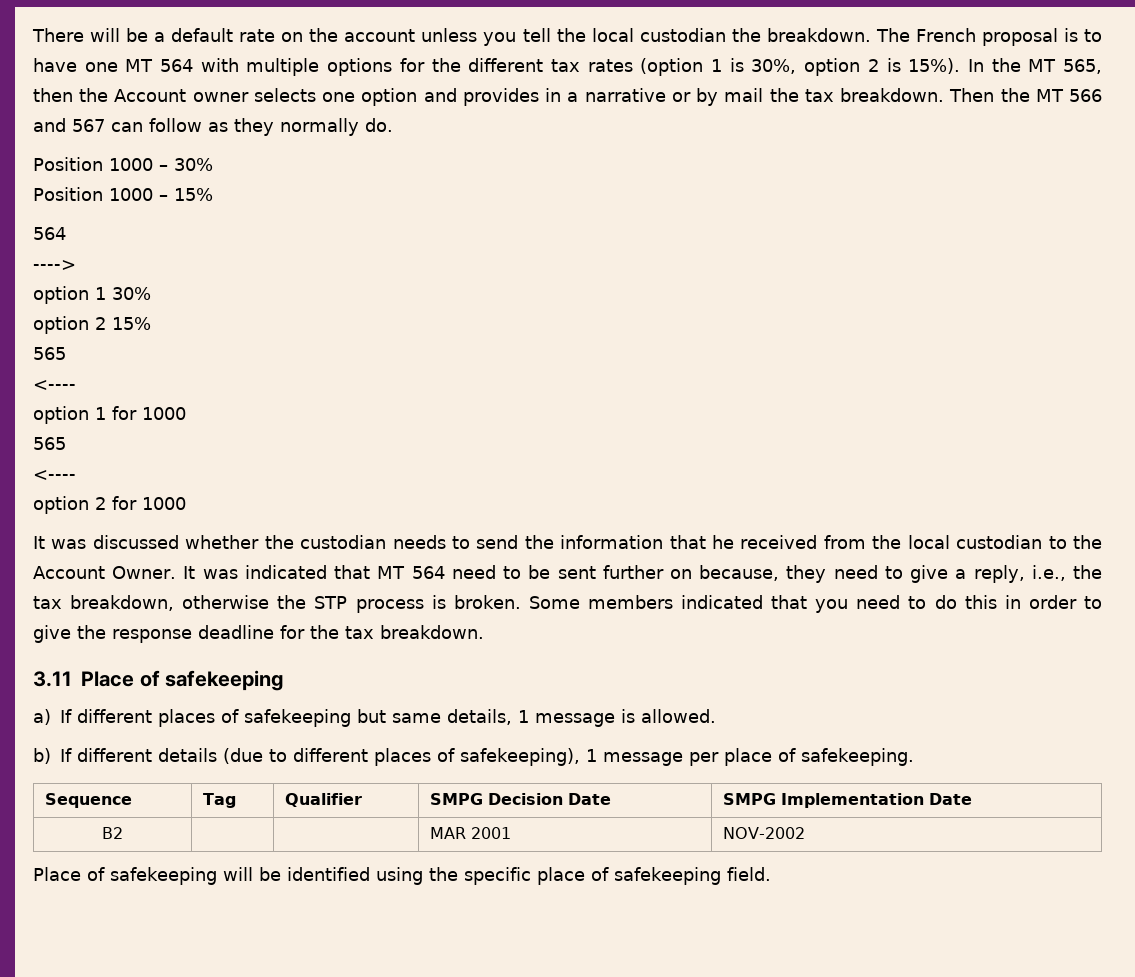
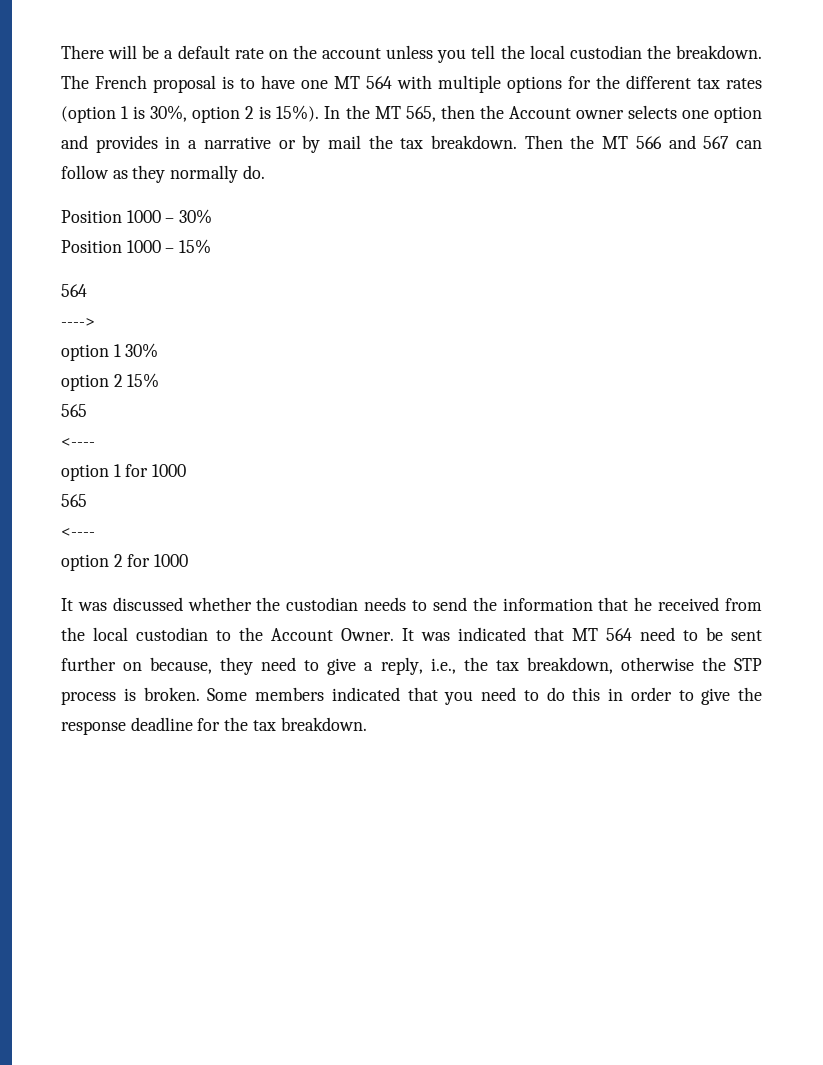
- 3.11 Place of safekeeping
- a) If different places of safekeeping but same details, 1 message is allowed.
- b) If different details (due to different places of safekeeping), 1 message per place of safekeeping.
- Sequence | Tag | Qualifier | SMPG Decision Date | SMPG Implementation Date
- B2 | | | MAR 2001 | NOV-2002
- Place of safekeeping will be identified using the specific place of safekeeping field.

